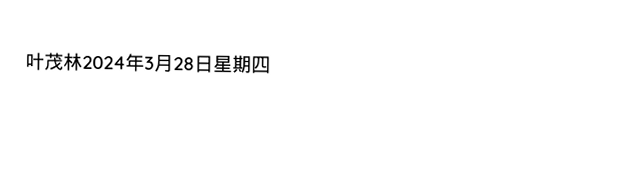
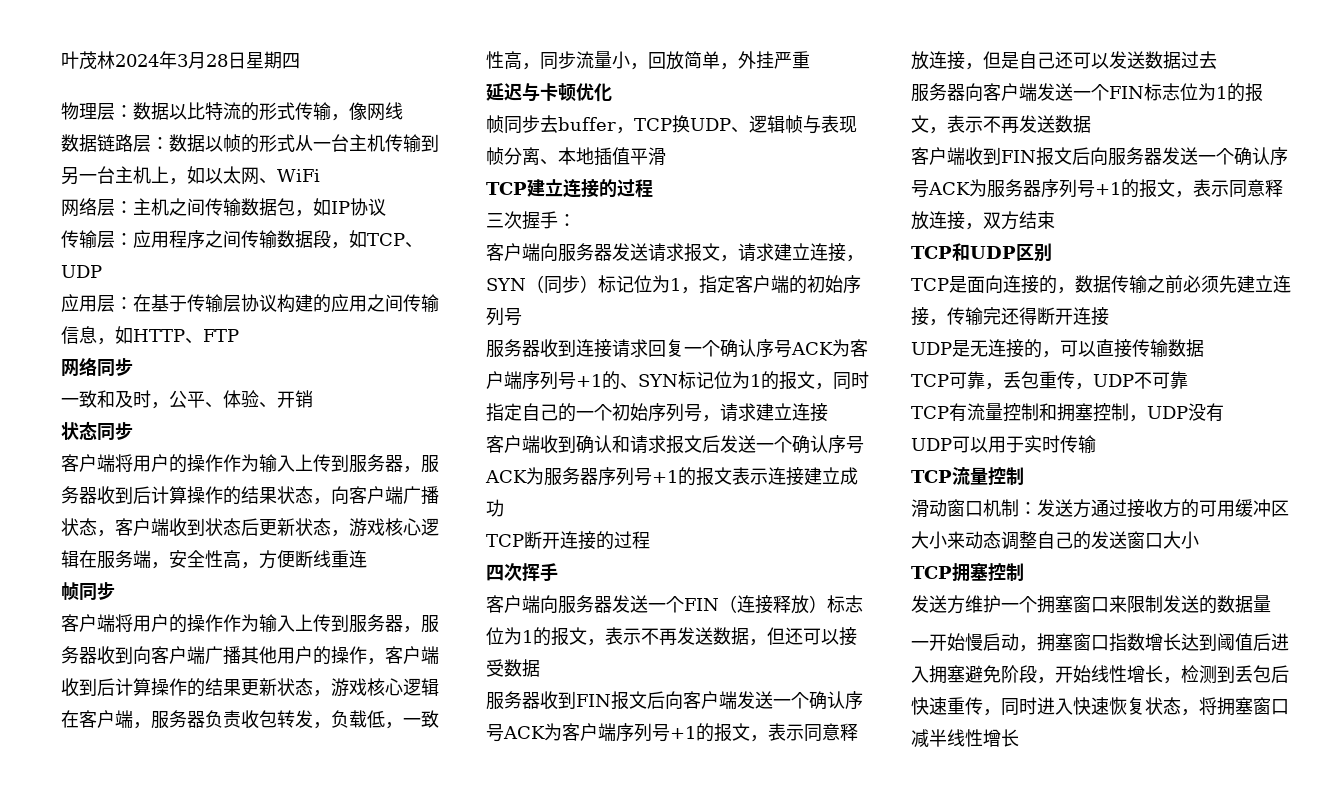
+ 物理层：数据以比特流的形式传输，像网线
+ 数据链路层：数据以帧的形式从一台主机传输到另一台主机上，如以太网、WiFi
+ 网络层：主机之间传输数据包，如IP协议
+ 传输层：应用程序之间传输数据段，如TCP、UDP
+ 应用层：在基于传输层协议构建的应用之间传输信息，如HTTP、FTP
+ 网络同步
+ 一致和及时，公平、体验、开销
+ 状态同步
+ 客户端将用户的操作作为输入上传到服务器，服务器收到后计算操作的结果状态，向客户端广播状态，客户端收到状态后更新状态，游戏核心逻辑在服务端，安全性高，方便断线重连
+ 帧同步
+ 客户端将用户的操作作为输入上传到服务器，服务器收到向客户端广播其他用户的操作，客户端收到后计算操作的结果更新状态，游戏核心逻辑在客户端，服务器负责收包转发，负载低，一致性高，同步流量小，回放简单，外挂严重
+ 延迟与卡顿优化
+ 帧同步去buffer，TCP换UDP、逻辑帧与表现帧分离、本地插值平滑
+ TCP建立连接的过程
+ 三次握手：
+ 客户端向服务器发送请求报文，请求建立连接，SYN（同步）标记位为1，指定客户端的初始序列号
+ 服务器收到连接请求回复一个确认序号ACK为客户端序列号+1的、SYN标记位为1的报文，同时指定自己的一个初始序列号，请求建立连接
+ 客户端收到确认和请求报文后发送一个确认序号ACK为服务器序列号+1的报文表示连接建立成功
+ TCP断开连接的过程
+ 四次挥手
+ 客户端向服务器发送一个FIN（连接释放）标志位为1的报文，表示不再发送数据，但还可以接受数据
+ 服务器收到FIN报文后向客户端发送一个确认序号ACK为客户端序列号+1的报文，表示同意释放连接，但是自己还可以发送数据过去
+ 服务器向客户端发送一个FIN标志位为1的报文，表示不再发送数据
+ 客户端收到FIN报文后向服务器发送一个确认序号ACK为服务器序列号+1的报文，表示同意释放连接，双方结束
+ TCP和UDP区别
+ TCP是面向连接的，数据传输之前必须先建立连接，传输完还得断开连接
+ UDP是无连接的，可以直接传输数据
+ TCP可靠，丢包重传，UDP不可靠
+ TCP有流量控制和拥塞控制，UDP没有
+ UDP可以用于实时传输
+ TCP流量控制
+ 滑动窗口机制：发送方通过接收方的可用缓冲区大小来动态调整自己的发送窗口大小
+ TCP拥塞控制
+ 发送方维护一个拥塞窗口来限制发送的数据量
+ 一开始慢启动，拥塞窗口指数增长达到阈值后进入拥塞避免阶段，开始线性增长，检测到丢包后快速重传，同时进入快速恢复状态，将拥塞窗口减半线性增长

